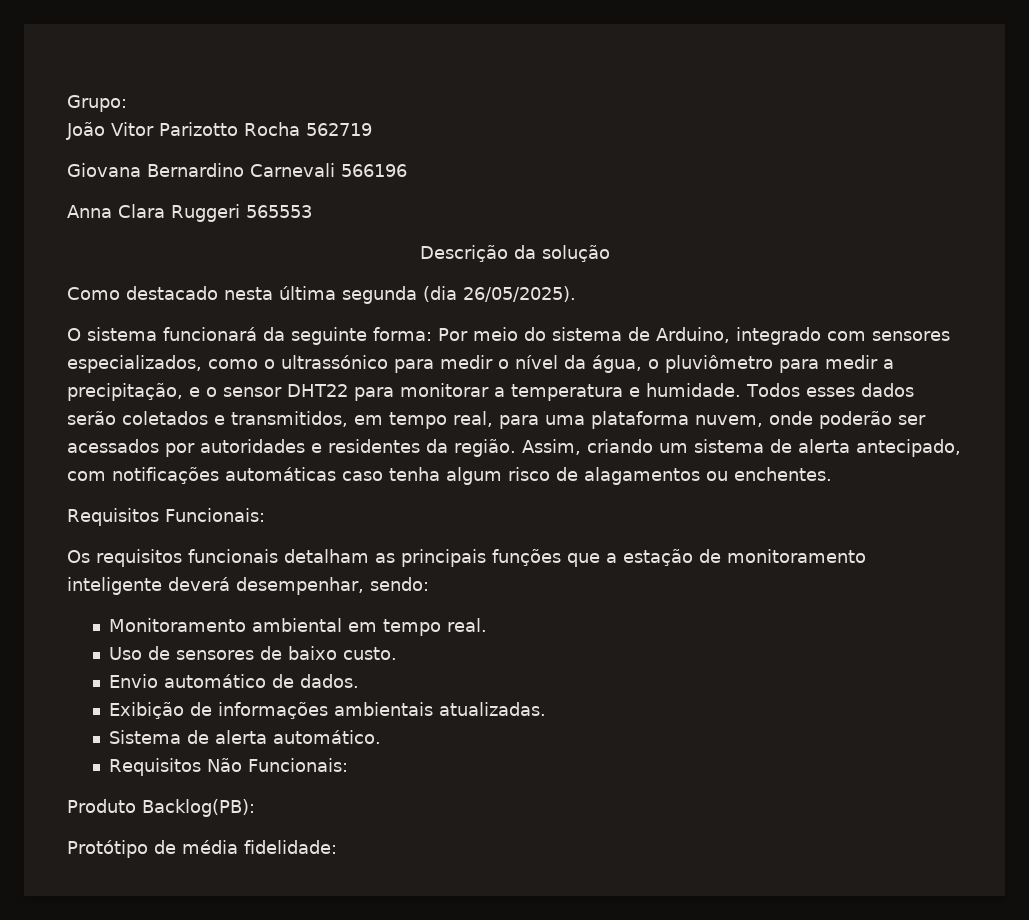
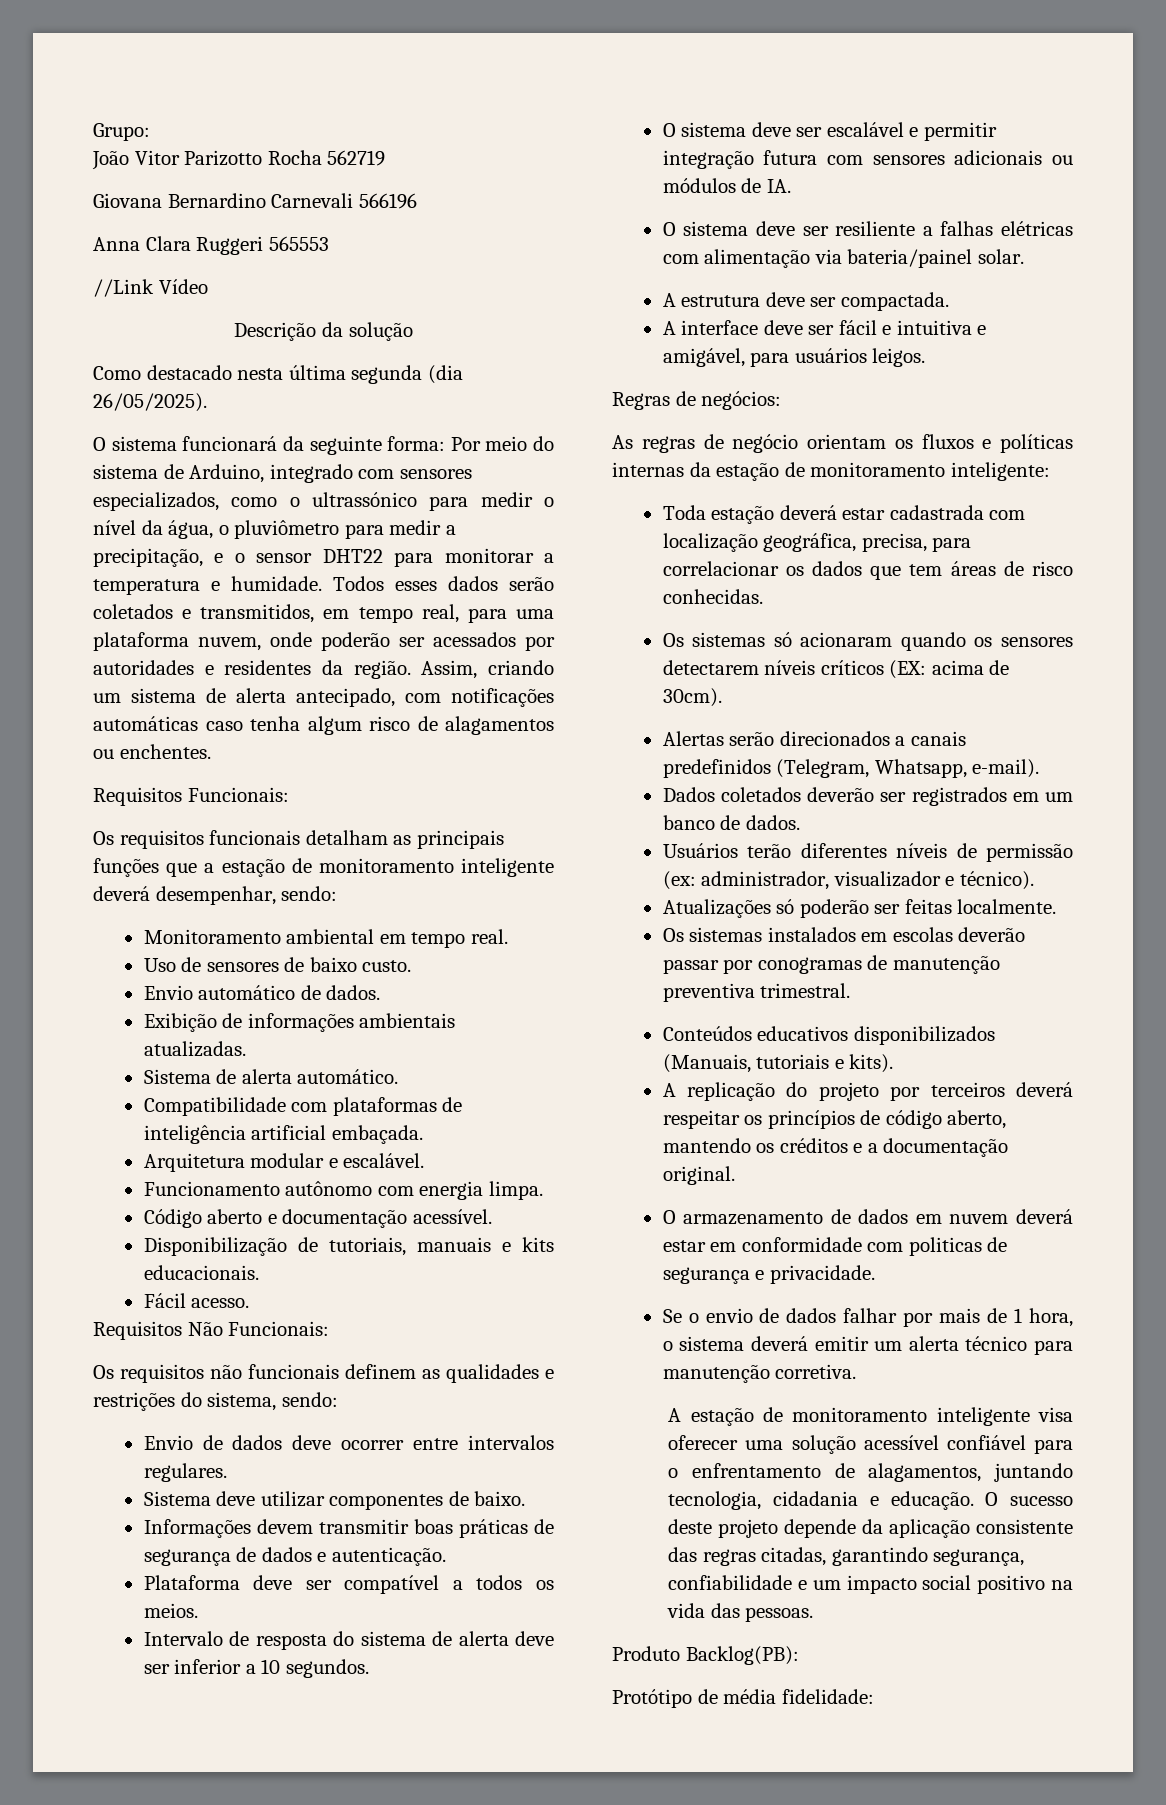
+ //Link Vídeo
+ Compatibilidade com plataformas de inteligência artificial embaçada.
+ Arquitetura modular e escalável.
+ Funcionamento autônomo com energia limpa.
+ Código aberto e documentação acessível.
+ Disponibilização de tutoriais, manuais e kits educacionais.
+ Fácil acesso.
  Requisitos Não Funcionais:
+ Os requisitos não funcionais definem as qualidades e restrições do sistema, sendo:
+ Envio de dados deve ocorrer entre intervalos regulares.
+ Sistema deve utilizar componentes de baixo.
+ Informações devem transmitir boas práticas de segurança de dados e autenticação.
+ Plataforma deve ser compatível a todos os meios.
+ Intervalo de resposta do sistema de alerta deve ser inferior a 10 segundos.
+ O sistema deve ser escalável e permitir integração futura com sensores adicionais ou módulos de IA.
+ O sistema deve ser resiliente a falhas elétricas com alimentação via bateria/painel solar.
+ A estrutura deve ser compactada.
+ A interface deve ser fácil e intuitiva e amigável, para usuários leigos.
+ Regras de negócios:
+ As regras de negócio orientam os fluxos e políticas internas da estação de monitoramento inteligente:
+ Toda estação deverá estar cadastrada com localização geográfica, precisa, para correlacionar os dados que tem áreas de risco conhecidas.
+ Os sistemas só acionaram quando os sensores detectarem níveis críticos (EX: acima de 30cm).
+ Alertas serão direcionados a canais predefinidos (Telegram, Whatsapp, e-mail).
+ Dados coletados deverão ser registrados em um banco de dados.
+ Usuários terão diferentes níveis de permissão (ex: administrador, visualizador e técnico).
+ Atualizações só poderão ser feitas localmente.
+ Os sistemas instalados em escolas deverão passar por conogramas de manutenção preventiva trimestral.
+ Conteúdos educativos disponibilizados (Manuais, tutoriais e kits).
+ A replicação do projeto por terceiros deverá respeitar os princípios de código aberto, mantendo os créditos e a documentação original.
+ O armazenamento de dados em nuvem deverá estar em conformidade com politicas de segurança e privacidade.
+ Se o envio de dados falhar por mais de 1 hora, o sistema deverá emitir um alerta técnico para manutenção corretiva.
+ A estação de monitoramento inteligente visa oferecer uma solução acessível confiável para o enfrentamento de alagamentos, juntando tecnologia, cidadania e educação. O sucesso deste projeto depende da aplicação consistente das regras citadas, garantindo segurança, confiabilidade e um impacto social positivo na vida das pessoas.

